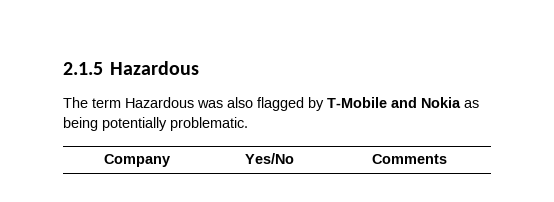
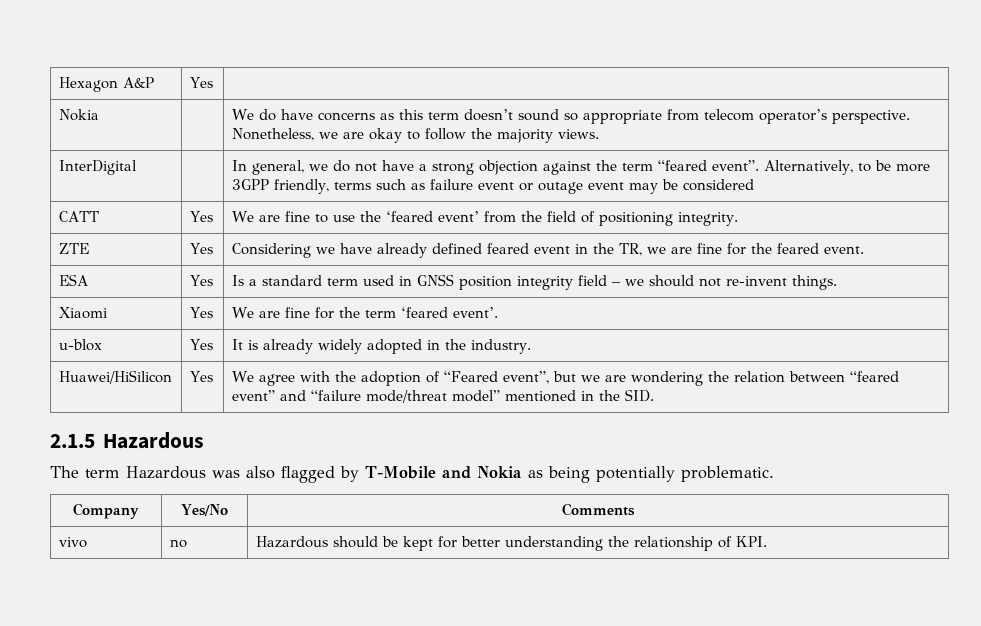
+ Hexagon A&P | Yes |
+ Nokia | | We do have concerns as this term doesn’t sound so appropriate from telecom operator’s perspective. Nonetheless, we are okay to follow the majority views.
+ InterDigital | | In general, we do not have a strong objection against the term “feared event”. Alternatively, to be more 3GPP friendly, terms such as failure event or outage event may be considered
+ CATT | Yes | We are fine to use the ‘feared event’ from the field of positioning integrity.
+ ZTE | Yes | Considering we have already defined feared event in the TR, we are fine for the feared event.
+ ESA | Yes | Is a standard term used in GNSS position integrity field – we should not re-invent things.
+ Xiaomi | Yes | We are fine for the term ‘feared event’.
+ u-blox | Yes | It is already widely adopted in the industry.
+ Huawei/HiSilicon | Yes | We agree with the adoption of “Feared event”, but we are wondering the relation between “feared event” and “failure mode/threat model” mentioned in the SID.
+ vivo | no | Hazardous should be kept for better understanding the relationship of KPI.

